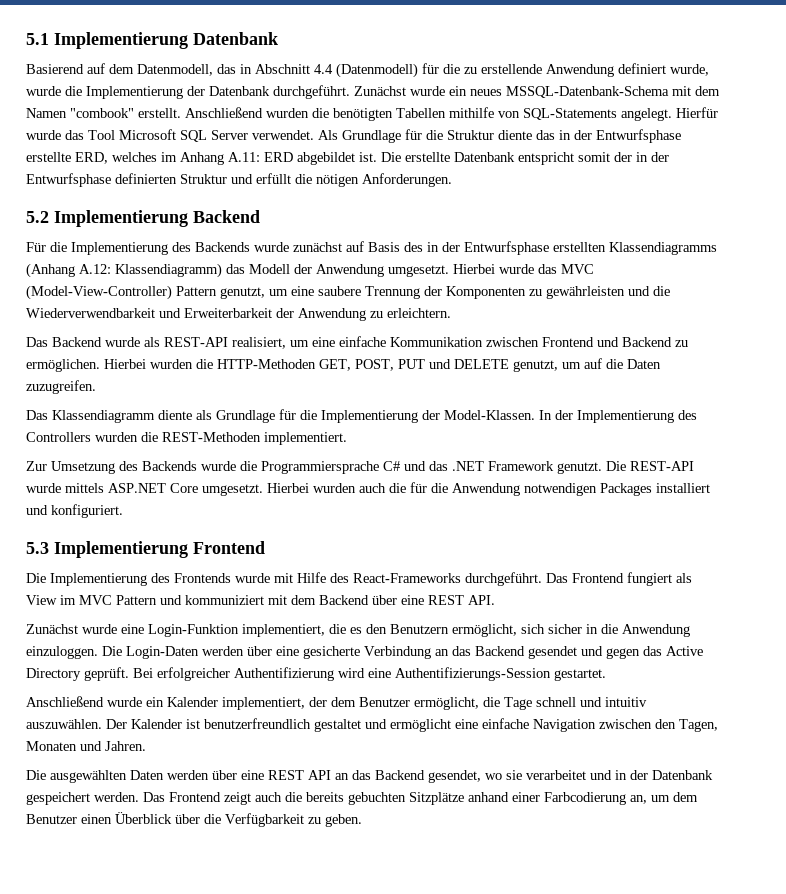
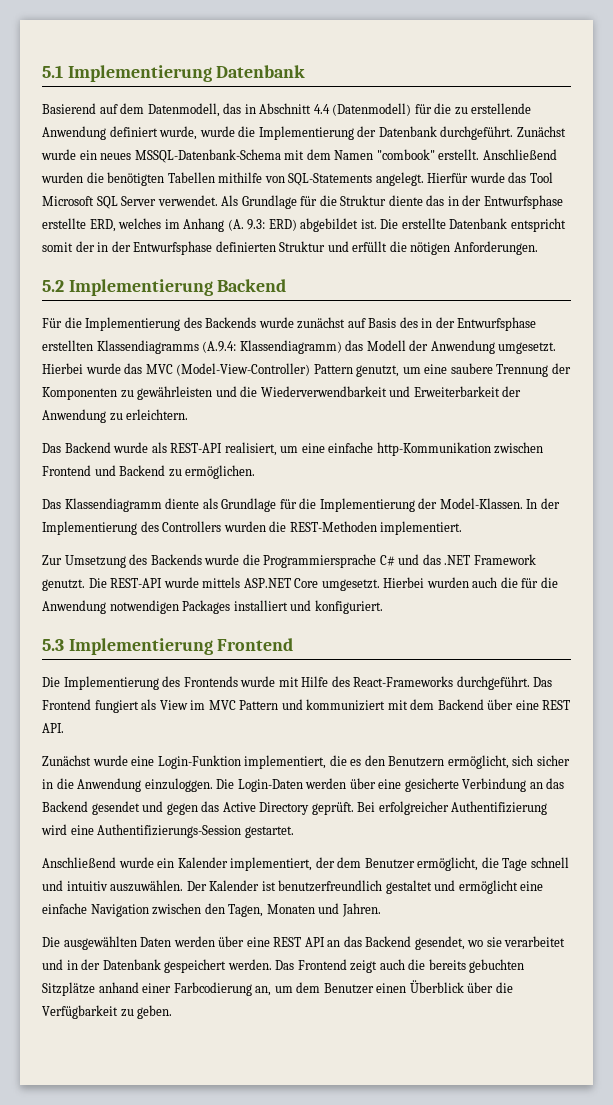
- Als Grundlage für die Struktur diente das in der Entwurfsphase erstellte ERD, welches im Anhang A.11: ERD abgebildet ist.
+ Als Grundlage für die Struktur diente das in der Entwurfsphase erstellte ERD, welches im Anhang (A. 9.3: ERD) abgebildet ist.
- Für die Implementierung des Backends wurde zunächst auf Basis des in der Entwurfsphase erstellten Klassendiagramms (Anhang A.12: Klassendiagramm) das Modell der Anwendung umgesetzt.
+ Für die Implementierung des Backends wurde zunächst auf Basis des in der Entwurfsphase erstellten Klassendiagramms (A.9.4: Klassendiagramm) das Modell der Anwendung umgesetzt.
- Das Backend wurde als REST-API realisiert, um eine einfache Kommunikation zwischen Frontend und Backend zu ermöglichen. Hierbei wurden die HTTP-Methoden GET, POST, PUT und DELETE genutzt, um auf die Daten zuzugreifen.
+ Das Backend wurde als REST-API realisiert, um eine einfache http-Kommunikation zwischen Frontend und Backend zu ermöglichen.

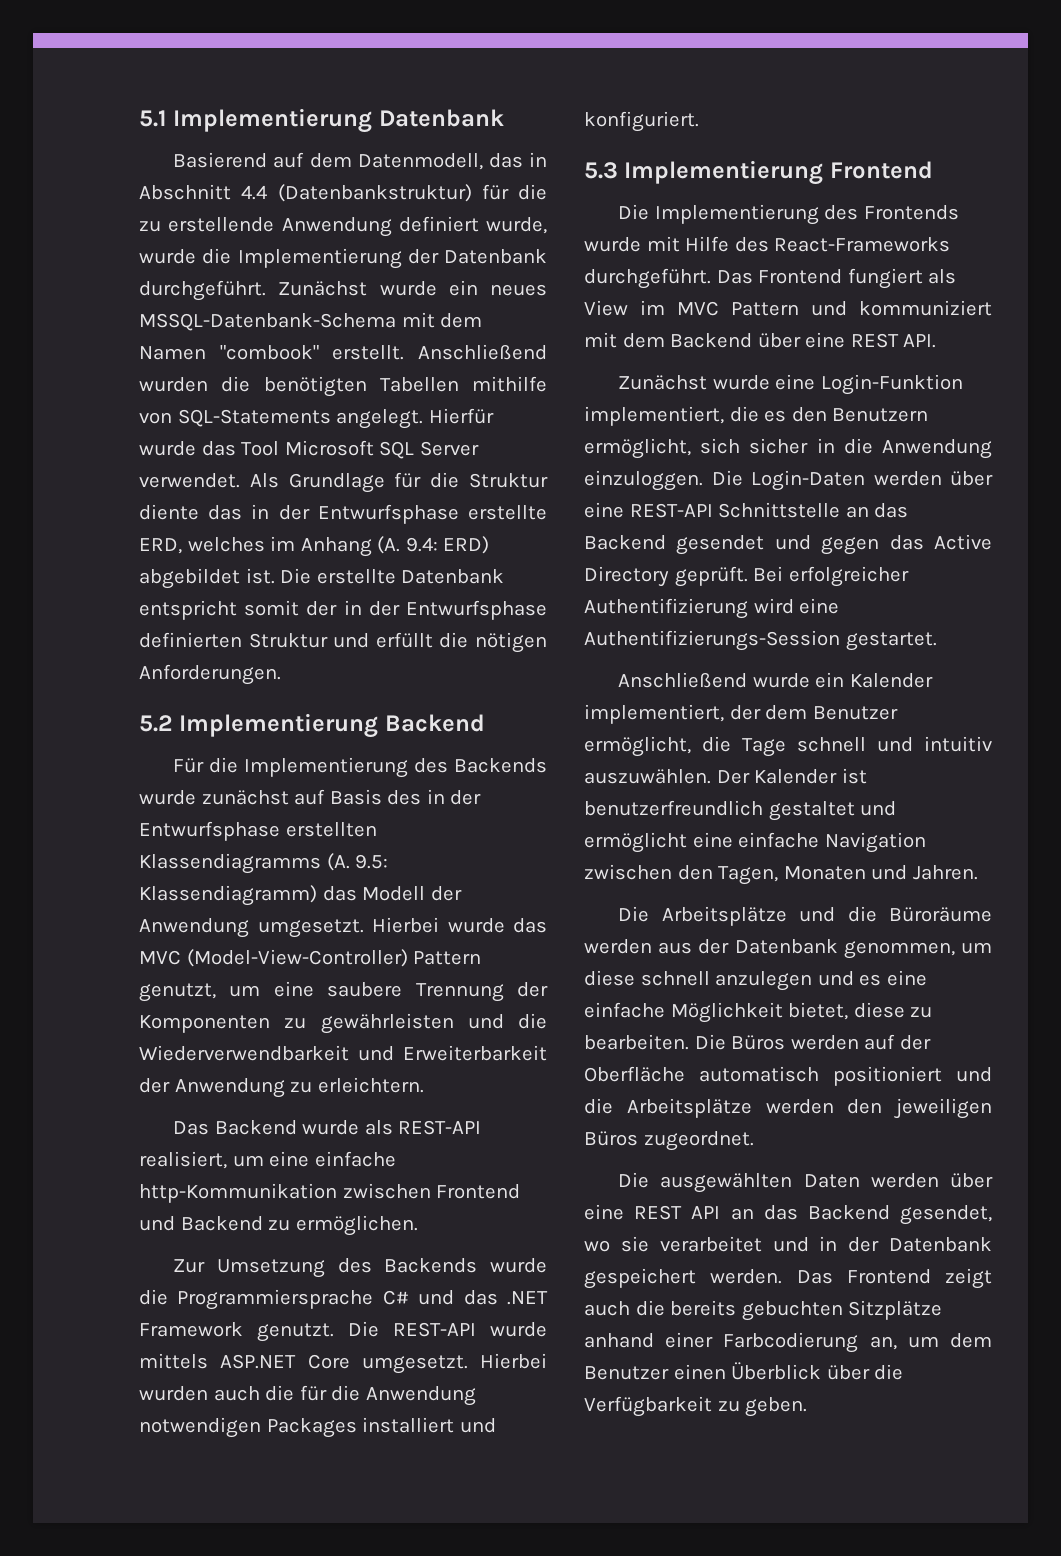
- Basierend auf dem Datenmodell, das in Abschnitt 4.4 (Datenmodell) für die zu erstellende Anwendung definiert wurde, wurde die Implementierung der Datenbank durchgeführt.
+ Basierend auf dem Datenmodell, das in Abschnitt 4.4 (Datenbankstruktur) für die zu erstellende Anwendung definiert wurde, wurde die Implementierung der Datenbank durchgeführt.
- Als Grundlage für die Struktur diente das in der Entwurfsphase erstellte ERD, welches im Anhang (A. 9.3: ERD) abgebildet ist.
+ Als Grundlage für die Struktur diente das in der Entwurfsphase erstellte ERD, welches im Anhang (A. 9.4: ERD) abgebildet ist.
- Für die Implementierung des Backends wurde zunächst auf Basis des in der Entwurfsphase erstellten Klassendiagramms (A.9.4: Klassendiagramm) das Modell der Anwendung umgesetzt.
+ Für die Implementierung des Backends wurde zunächst auf Basis des in der Entwurfsphase erstellten Klassendiagramms (A. 9.5: Klassendiagramm) das Modell der Anwendung umgesetzt.
- Das Klassendiagramm diente als Grundlage für die Implementierung der Model-Klassen. In der Implementierung des Controllers wurden die REST-Methoden implementiert.
- Die Login-Daten werden über eine gesicherte Verbindung an das Backend gesendet und gegen das Active Directory geprüft.
+ Die Login-Daten werden über eine REST-API Schnittstelle an das Backend gesendet und gegen das Active Directory geprüft.
+ Die Arbeitsplätze und die Büroräume werden aus der Datenbank genommen, um diese schnell anzulegen und es eine einfache Möglichkeit bietet, diese zu bearbeiten. Die Büros werden auf der Oberfläche automatisch positioniert und die Arbeitsplätze werden den jeweiligen Büros zugeordnet.

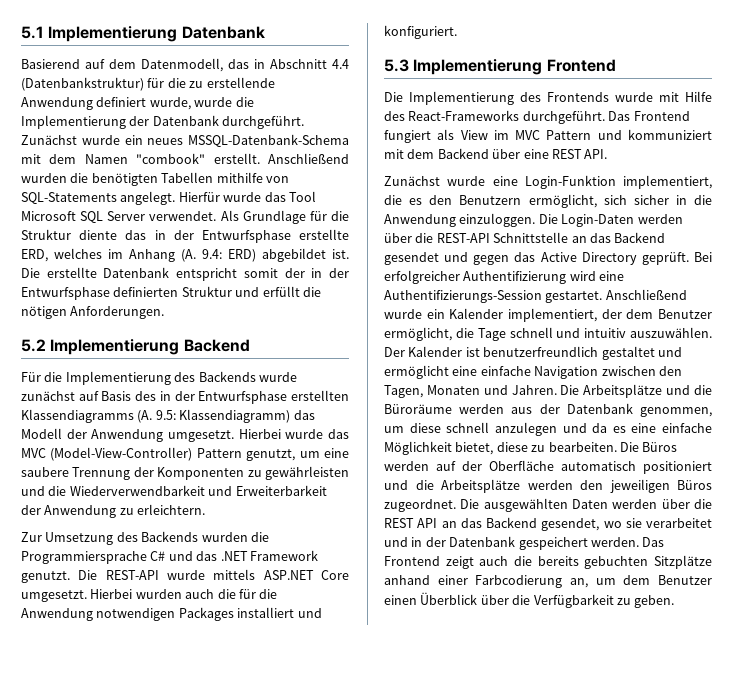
- Das Backend wurde als REST-API realisiert, um eine einfache http-Kommunikation zwischen Frontend und Backend zu ermöglichen.
- Zur Umsetzung des Backends wurde die Programmiersprache C# und das .NET Framework genutzt.
+ Zur Umsetzung des Backends wurden die Programmiersprache C# und das .NET Framework genutzt.
- Die Login-Daten werden über eine REST-API Schnittstelle an das Backend gesendet und gegen das Active Directory geprüft.
+ Die Login-Daten werden über die REST-API Schnittstelle an das Backend gesendet und gegen das Active Directory geprüft.
- Bei erfolgreicher Authentifizierung wird eine Authentifizierungs-Session gestartet.
- Anschließend wurde ein Kalender implementiert, der dem Benutzer ermöglicht, die Tage schnell und intuitiv auszuwählen.
+ Bei erfolgreicher Authentifizierung wird eine Authentifizierungs-Session gestartet. Anschließend wurde ein Kalender implementiert, der dem Benutzer ermöglicht, die Tage schnell und intuitiv auszuwählen.
- Der Kalender ist benutzerfreundlich gestaltet und ermöglicht eine einfache Navigation zwischen den Tagen, Monaten und Jahren.
- Die Arbeitsplätze und die Büroräume werden aus der Datenbank genommen, um diese schnell anzulegen und es eine einfache Möglichkeit bietet, diese zu bearbeiten.
+ Der Kalender ist benutzerfreundlich gestaltet und ermöglicht eine einfache Navigation zwischen den Tagen, Monaten und Jahren. Die Arbeitsplätze und die Büroräume werden aus der Datenbank genommen, um diese schnell anzulegen und da es eine einfache Möglichkeit bietet, diese zu bearbeiten.
- Die Büros werden auf der Oberfläche automatisch positioniert und die Arbeitsplätze werden den jeweiligen Büros zugeordnet.
- Die ausgewählten Daten werden über eine REST API an das Backend gesendet, wo sie verarbeitet und in der Datenbank gespeichert werden.
+ Die Büros werden auf der Oberfläche automatisch positioniert und die Arbeitsplätze werden den jeweiligen Büros zugeordnet. Die ausgewählten Daten werden über die REST API an das Backend gesendet, wo sie verarbeitet und in der Datenbank gespeichert werden.

